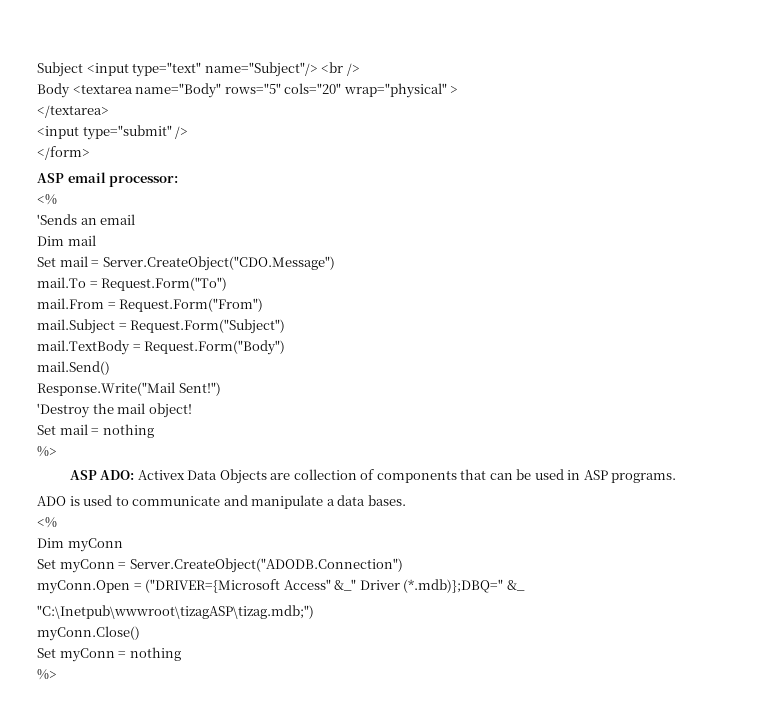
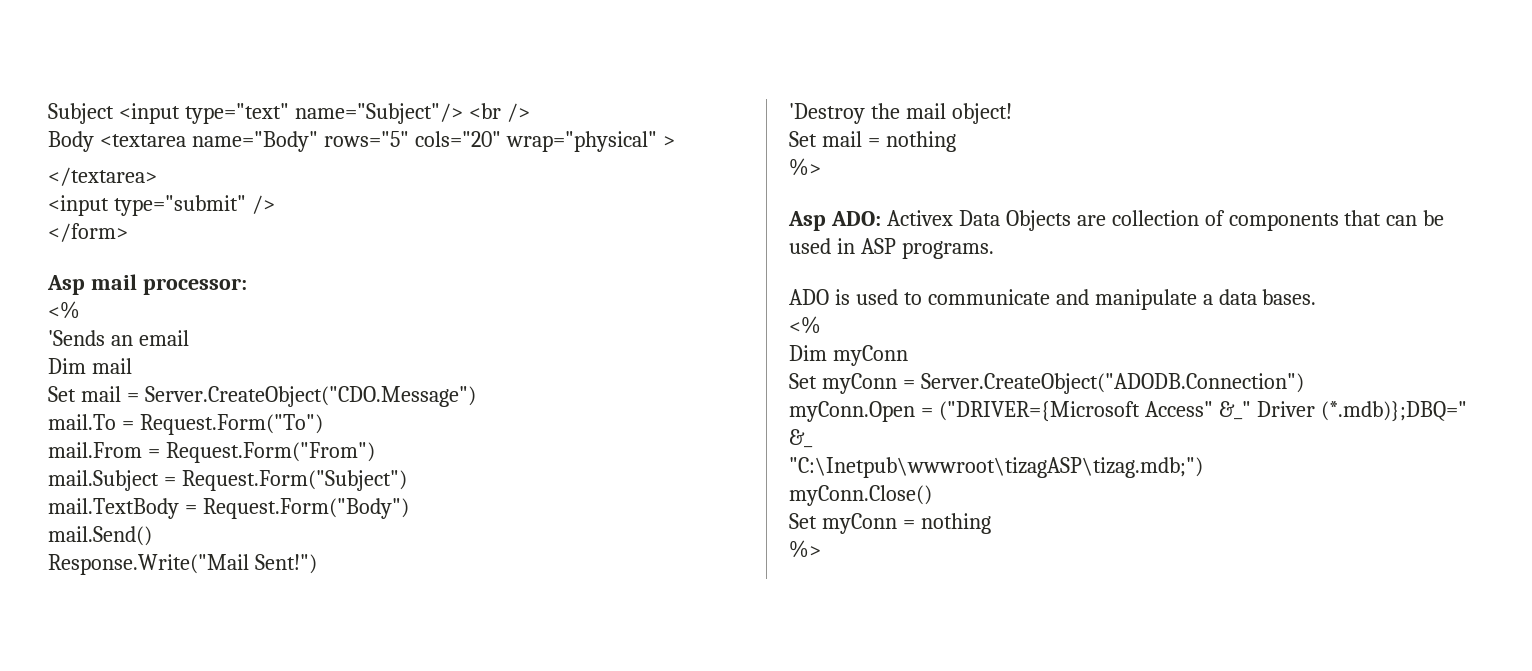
- ASP email processor:
+ Asp mail processor:
- ASP ADO: Activex Data Objects are collection of components that can be used in ASP programs.
+ Asp ADO: Activex Data Objects are collection of components that can be used in ASP programs.

